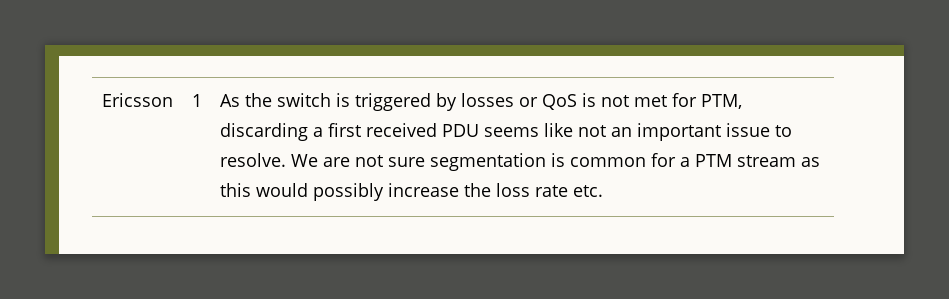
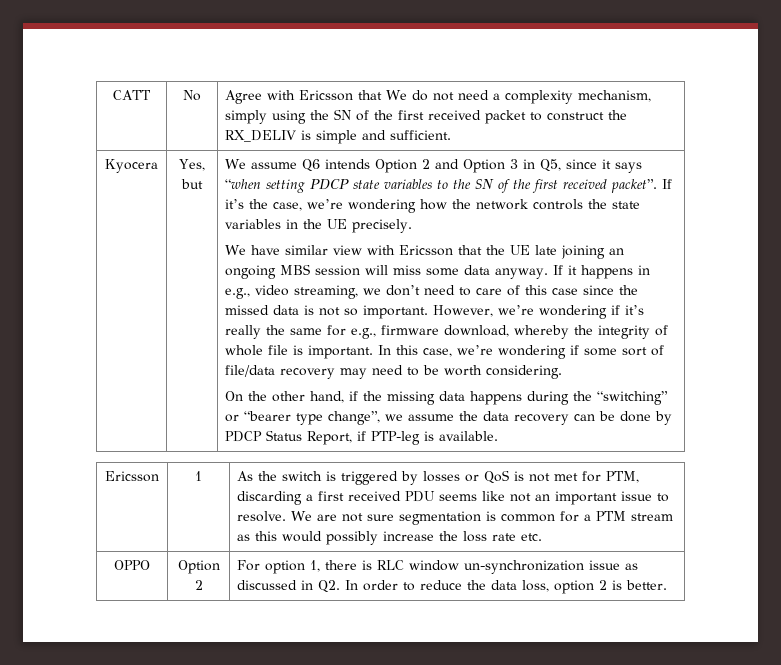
+ CATT | No | Agree with Ericsson that We do not need a complexity mechanism, simply using the SN of the first received packet to construct the RX_DELIV is simple and sufficient.
+ Kyocera | Yes, but | We assume Q6 intends Option 2 and Option 3 in Q5, since it says “when setting PDCP state variables to the SN of the first received packet”. If it’s the case, we’re wondering how the network controls the state variables in the UE precisely.
+ We have similar view with Ericsson that the UE late joining an ongoing MBS session will miss some data anyway. If it happens in e.g., video streaming, we don’t need to care of this case since the missed data is not so important. However, we’re wondering if it’s really the same for e.g., firmware download, whereby the integrity of whole file is important. In this case, we’re wondering if some sort of file/data recovery may need to be worth considering.
+ On the other hand, if the missing data happens during the “switching” or “bearer type change”, we assume the data recovery can be done by PDCP Status Report, if PTP-leg is available.
+ OPPO | Option 2 | For option 1, there is RLC window un-synchronization issue as discussed in Q2. In order to reduce the data loss, option 2 is better.

